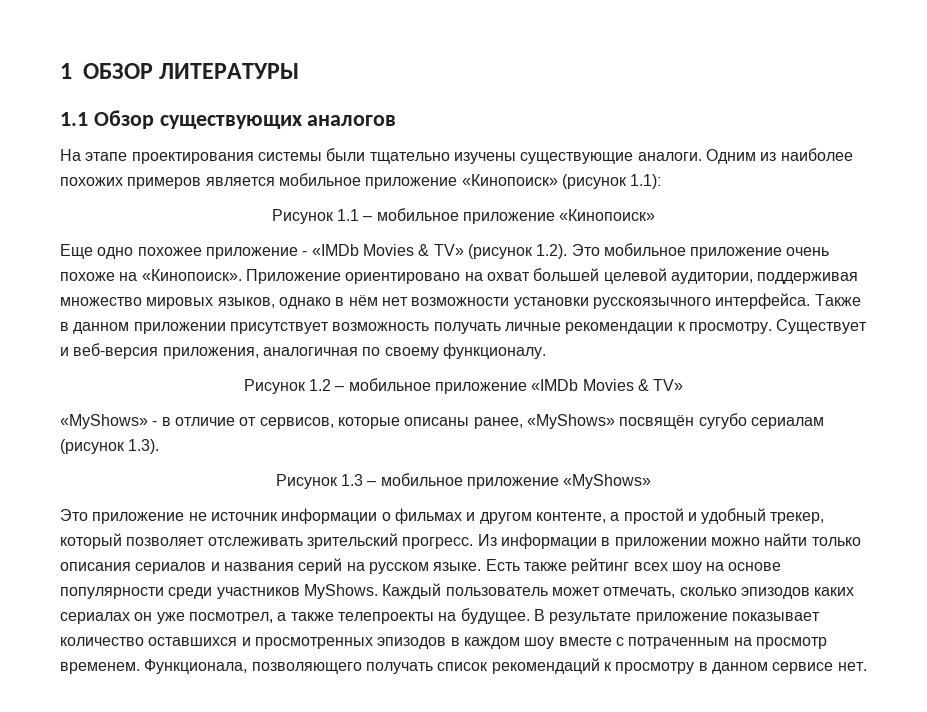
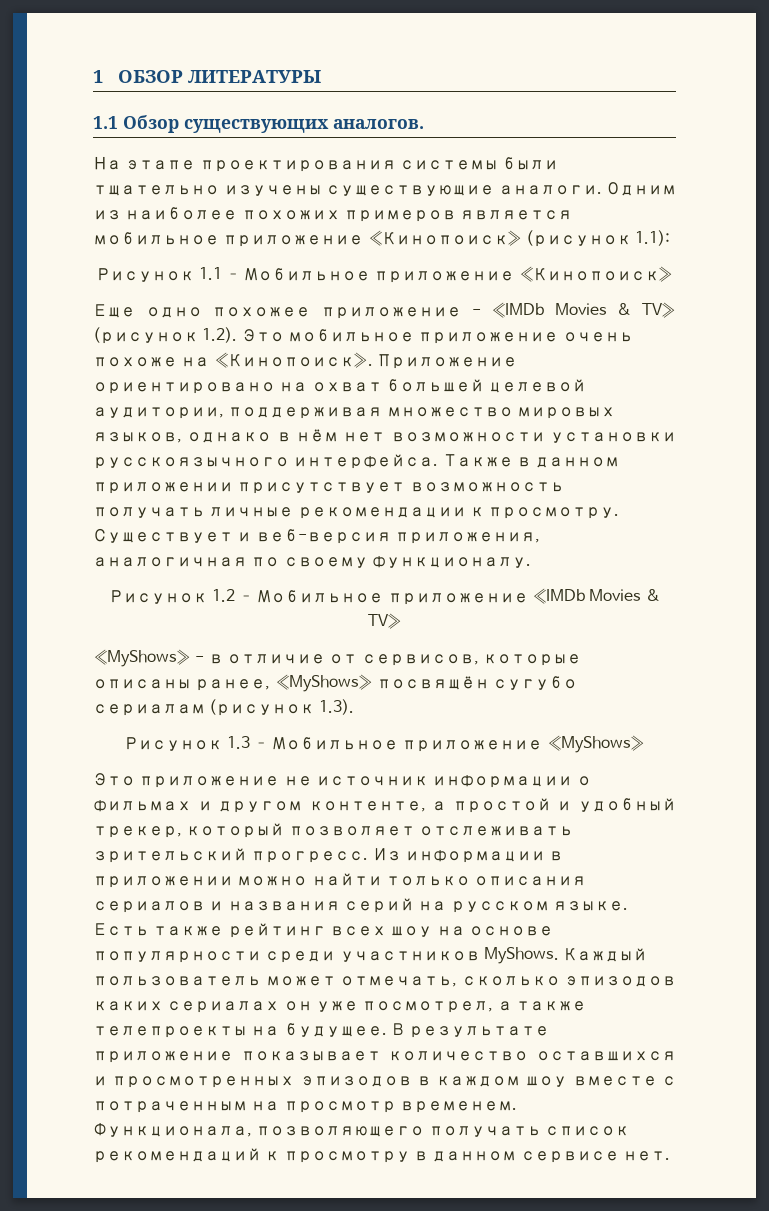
- 1.1 Обзор существующих аналогов
+ 1.1 Обзор существующих аналогов.
- Рисунок 1.1 – мобильное приложение «Кинопоиск»
+ Рисунок 1.1 – Мобильное приложение «Кинопоиск»
- Рисунок 1.2 – мобильное приложение «IMDb Movies & TV»
+ Рисунок 1.2 – Мобильное приложение «IMDb Movies & TV»
- Рисунок 1.3 – мобильное приложение «MyShows»
+ Рисунок 1.3 – Мобильное приложение «MyShows»

